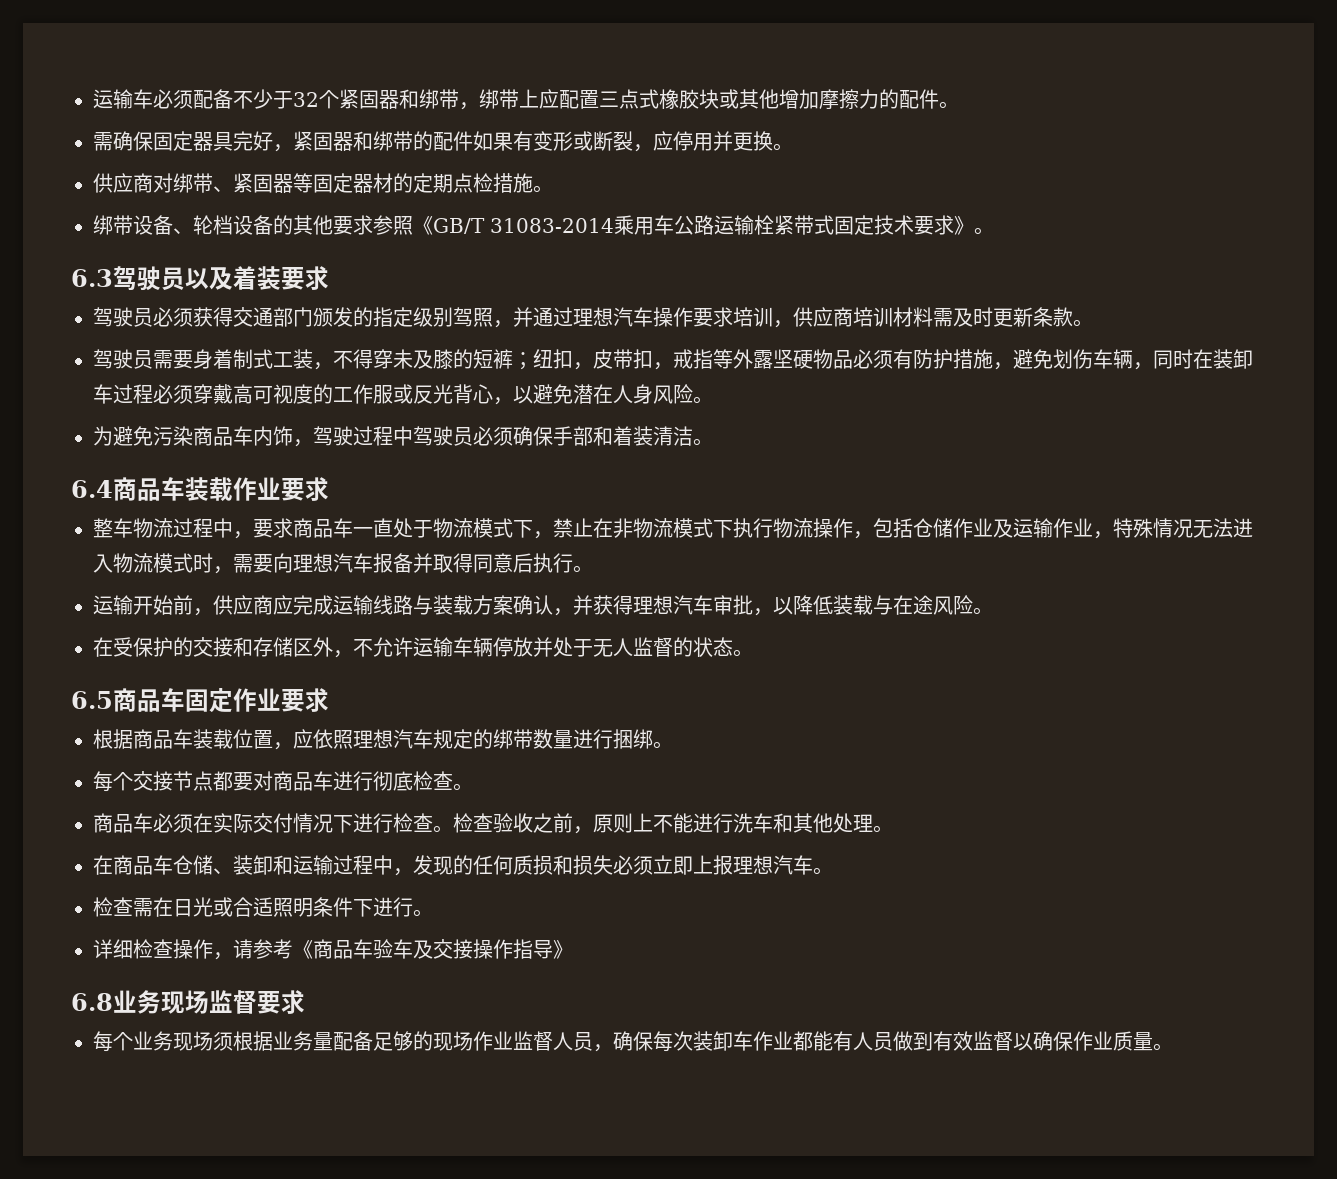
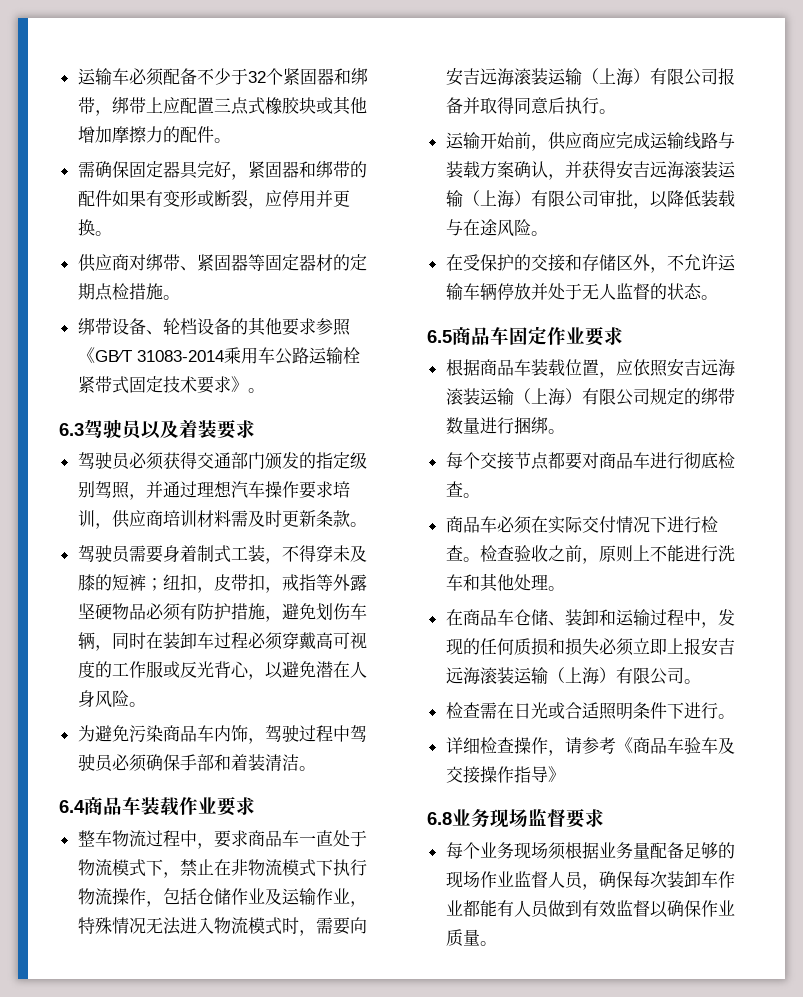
- 整车物流过程中，要求商品车一直处于物流模式下，禁止在非物流模式下执行物流操作，包括仓储作业及运输作业，特殊情况无法进入物流模式时，需要向理想汽车报备并取得同意后执行。
+ 整车物流过程中，要求商品车一直处于物流模式下，禁止在非物流模式下执行物流操作，包括仓储作业及运输作业，特殊情况无法进入物流模式时，需要向安吉远海滚装运输（上海）有限公司报备并取得同意后执行。
- 运输开始前，供应商应完成运输线路与装载方案确认，并获得理想汽车审批，以降低装载与在途风险。
+ 运输开始前，供应商应完成运输线路与装载方案确认，并获得安吉远海滚装运输（上海）有限公司审批，以降低装载与在途风险。
- 根据商品车装载位置，应依照理想汽车规定的绑带数量进行捆绑。
+ 根据商品车装载位置，应依照安吉远海滚装运输（上海）有限公司规定的绑带数量进行捆绑。
- 在商品车仓储、装卸和运输过程中，发现的任何质损和损失必须立即上报理想汽车。
+ 在商品车仓储、装卸和运输过程中，发现的任何质损和损失必须立即上报安吉远海滚装运输（上海）有限公司。

